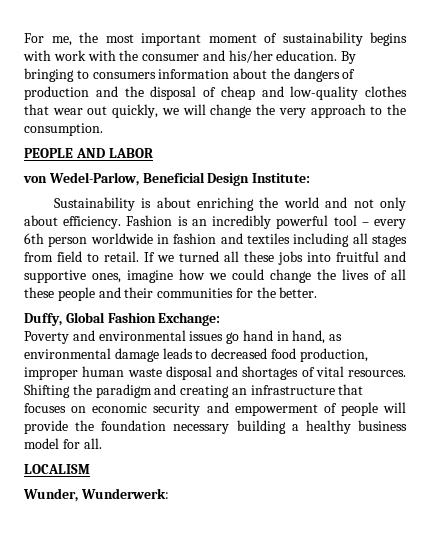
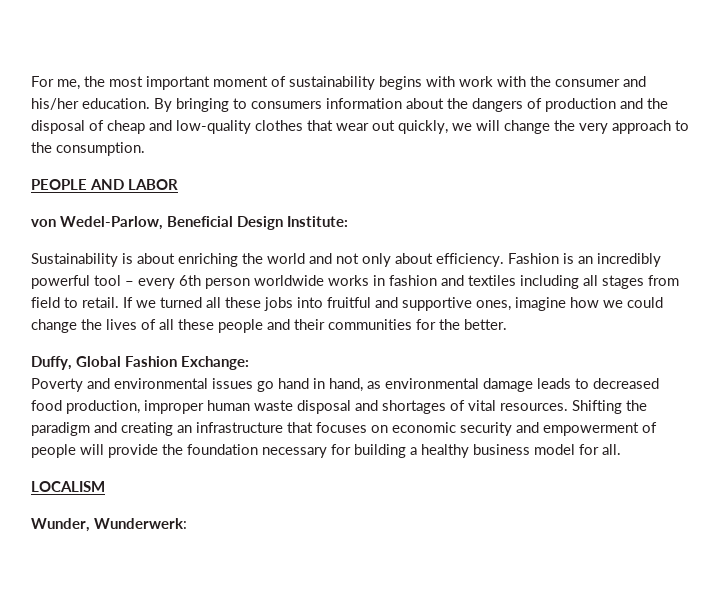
- Fashion is an incredibly powerful tool – every 6th person worldwide in fashion and textiles including all stages from field to retail.
+ Fashion is an incredibly powerful tool – every 6th person worldwide works in fashion and textiles including all stages from field to retail.
- Shifting the paradigm and creating an infrastructure that focuses on economic security and empowerment of people will provide the foundation necessary building a healthy business model for all.
+ Shifting the paradigm and creating an infrastructure that focuses on economic security and empowerment of people will provide the foundation necessary for building a healthy business model for all.

